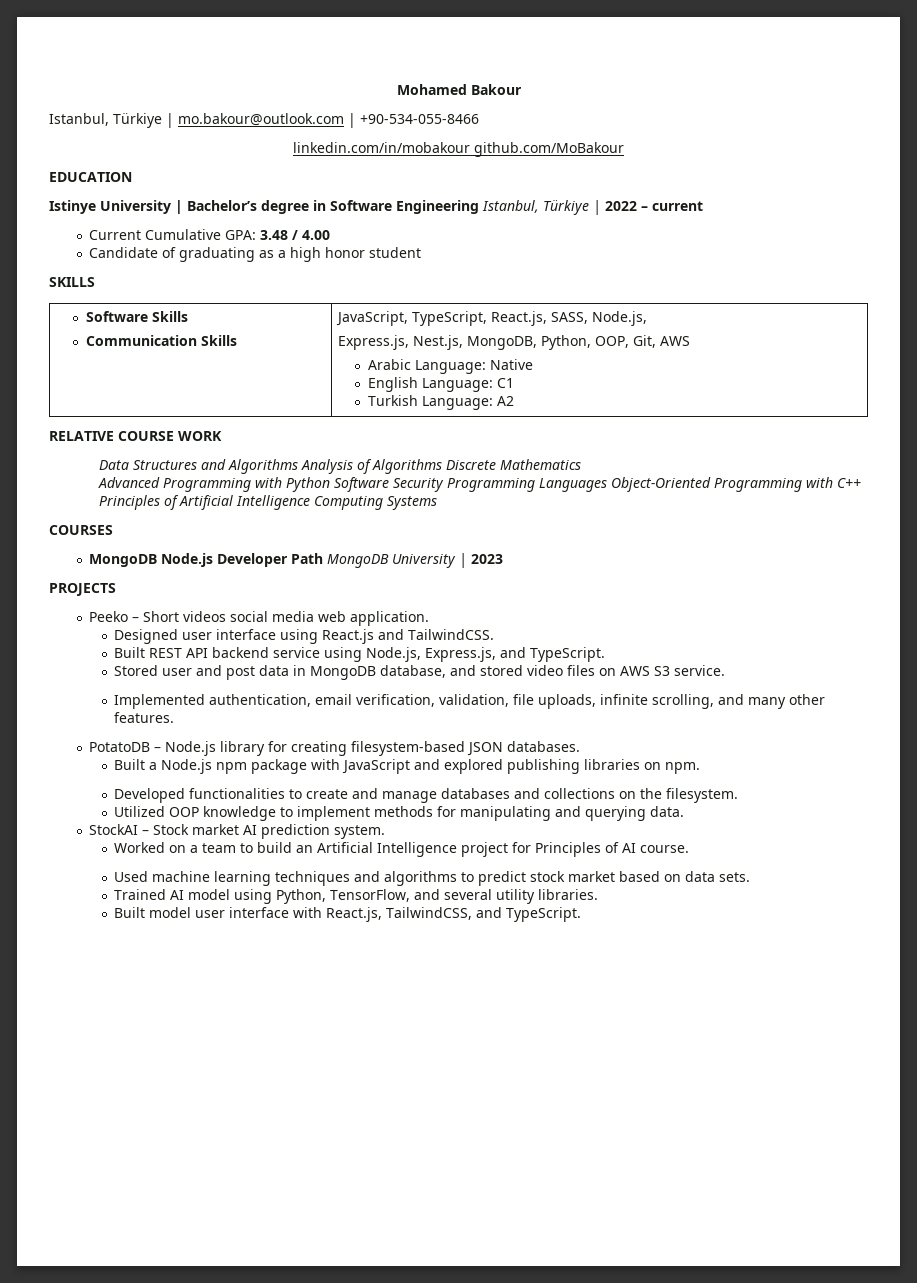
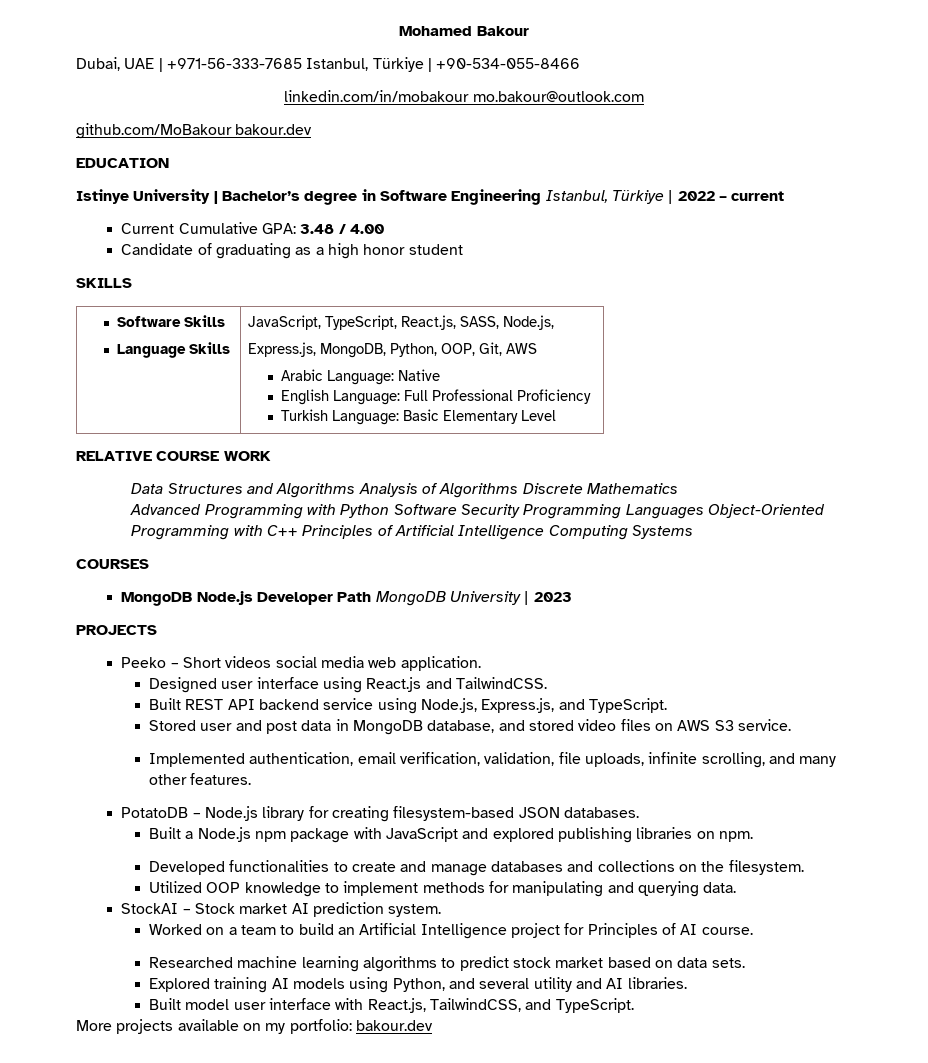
- Istanbul, Türkiye | mo.bakour@outlook.com | +90-534-055-8466
+ Dubai, UAE | +971-56-333-7685 Istanbul, Türkiye | +90-534-055-8466
- linkedin.com/in/mobakour github.com/MoBakour
+ linkedin.com/in/mobakour mo.bakour@outlook.com
+ github.com/MoBakour bakour.dev
  Software Skills
- Communication Skills | JavaScript, TypeScript, React.js, SASS, Node.js,
- Express.js, Nest.js, MongoDB, Python, OOP, Git, AWS
+ Language Skills | JavaScript, TypeScript, React.js, SASS, Node.js,
+ Express.js, MongoDB, Python, OOP, Git, AWS
  Arabic Language: Native
- English Language: C1
- Turkish Language: A2
+ English Language: Full Professional Proficiency
+ Turkish Language: Basic Elementary Level
- Used machine learning techniques and algorithms to predict stock market based on data sets.
+ Researched machine learning algorithms to predict stock market based on data sets.
- Trained AI model using Python, TensorFlow, and several utility libraries.
+ Explored training AI models using Python, and several utility and AI libraries.
+ More projects available on my portfolio: bakour.dev

